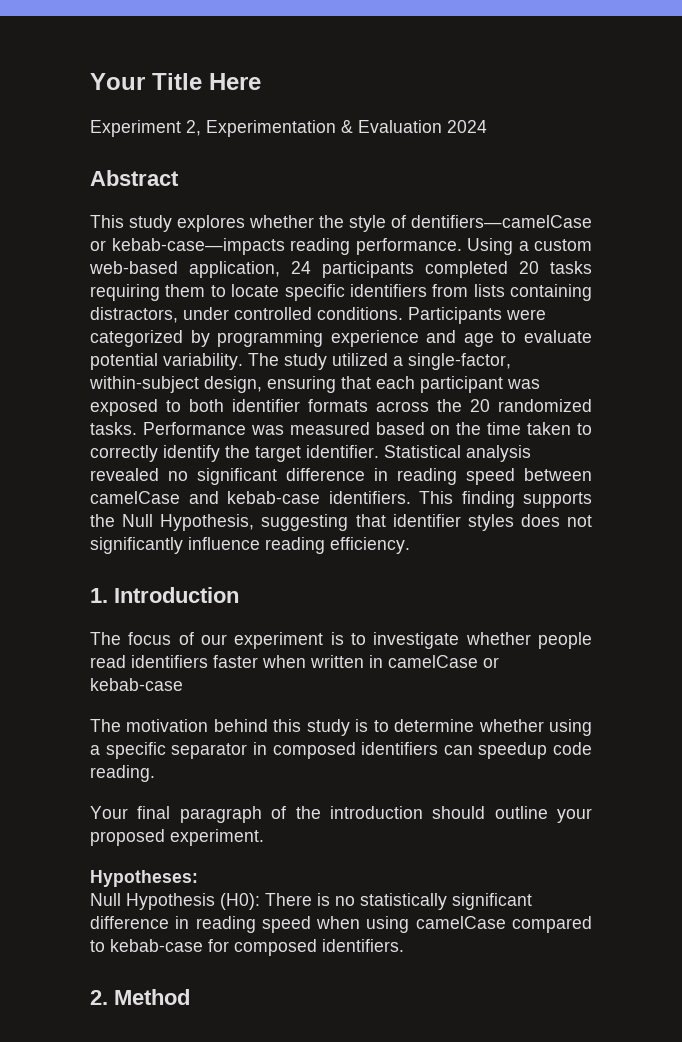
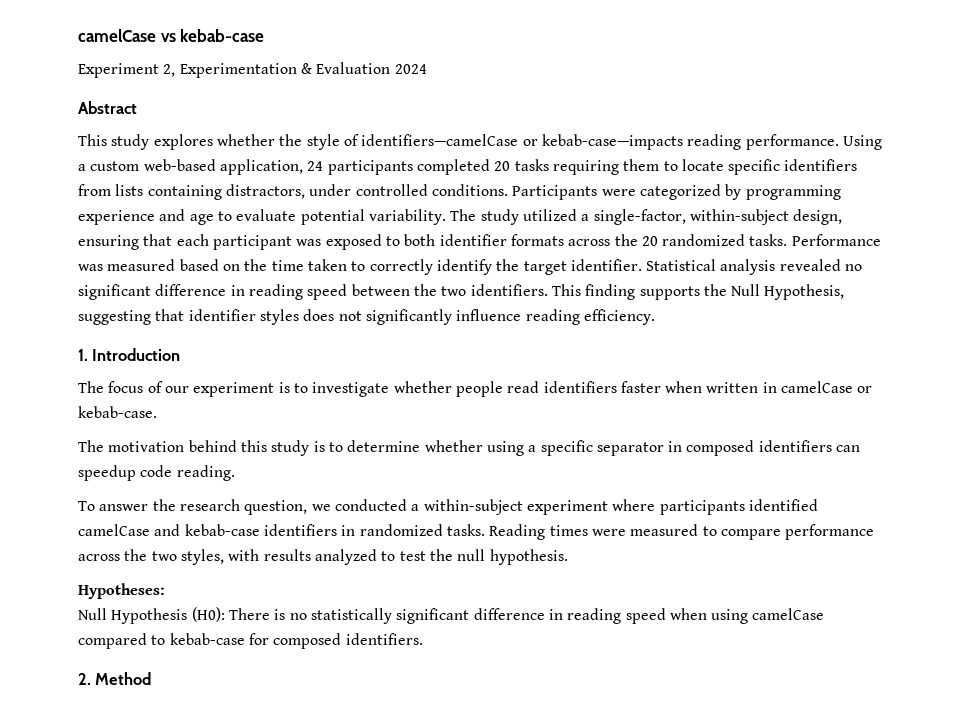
- Your Title Here
+ camelCase vs kebab-case
- This study explores whether the style of dentifiers—camelCase or kebab-case—impacts reading performance.
+ This study explores whether the style of identifiers—camelCase or kebab-case—impacts reading performance.
- Statistical analysis revealed no significant difference in reading speed between camelCase and kebab-case identifiers.
+ Statistical analysis revealed no significant difference in reading speed between the two identifiers.
- The focus of our experiment is to investigate whether people read identifiers faster when written in camelCase or kebab-case
+ The focus of our experiment is to investigate whether people read identifiers faster when written in camelCase or kebab-case.
- Your final paragraph of the introduction should outline your proposed experiment.
+ To answer the research question, we conducted a within-subject experiment where participants identified camelCase and kebab-case identifiers in randomized tasks. Reading times were measured to compare performance across the two styles, with results analyzed to test the null hypothesis.

